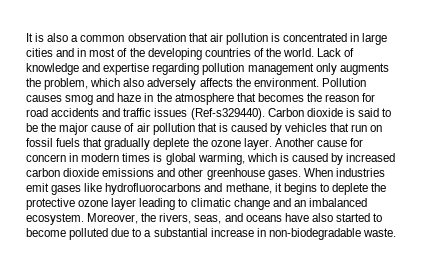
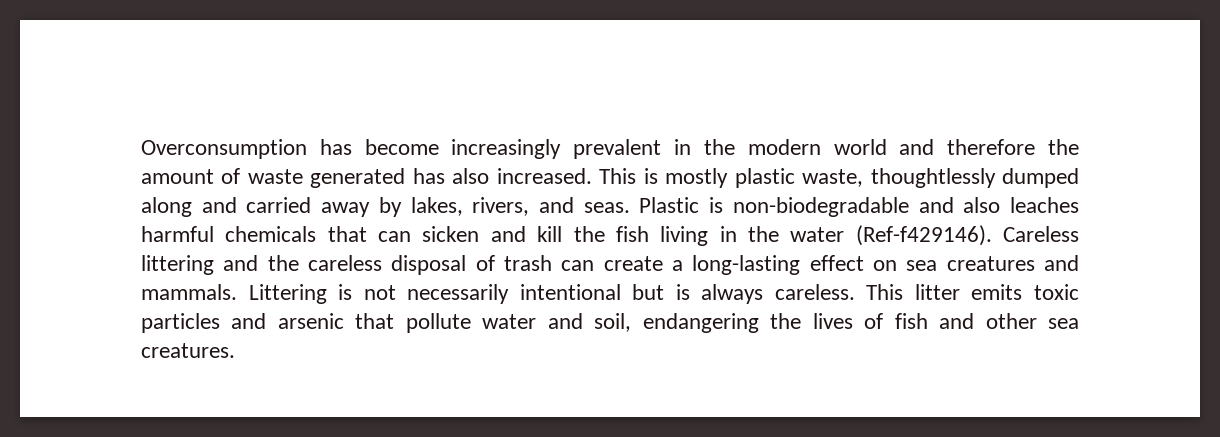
- It is also a common observation that air pollution is concentrated in large cities and in most of the developing countries of the world. Lack of knowledge and expertise regarding pollution management only augments the problem, which also adversely affects the environment. Pollution causes smog and haze in the atmosphere that becomes the reason for road accidents and traffic issues (Ref-s329440). Carbon dioxide is said to be the major cause of air pollution that is caused by vehicles that run on fossil fuels that gradually deplete the ozone layer. Another cause for concern in modern times is global warming, which is caused by increased carbon dioxide emissions and other greenhouse gases. When industries emit gases like hydrofluorocarbons and methane, it begins to deplete the protective ozone layer leading to climatic change and an imbalanced ecosystem. Moreover, the rivers, seas, and oceans have also started to become polluted due to a substantial increase in non-biodegradable waste.
+ Overconsumption has become increasingly prevalent in the modern world and therefore the amount of waste generated has also increased. This is mostly plastic waste, thoughtlessly dumped along and carried away by lakes, rivers, and seas. Plastic is non-biodegradable and also leaches harmful chemicals that can sicken and kill the fish living in the water (Ref-f429146). Careless littering and the careless disposal of trash can create a long-lasting effect on sea creatures and mammals. Littering is not necessarily intentional but is always careless. This litter emits toxic particles and arsenic that pollute water and soil, endangering the lives of fish and other sea creatures.

